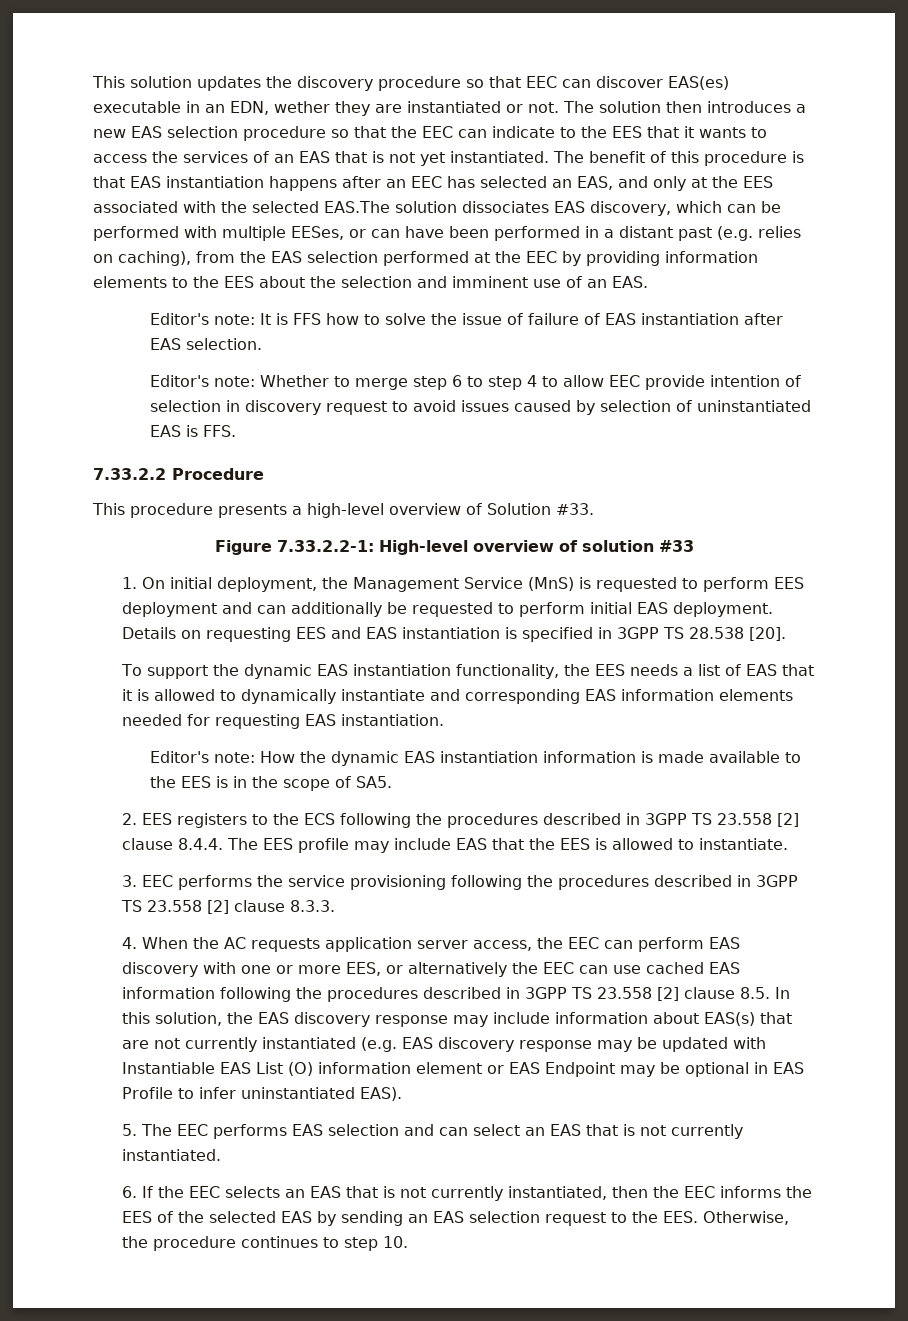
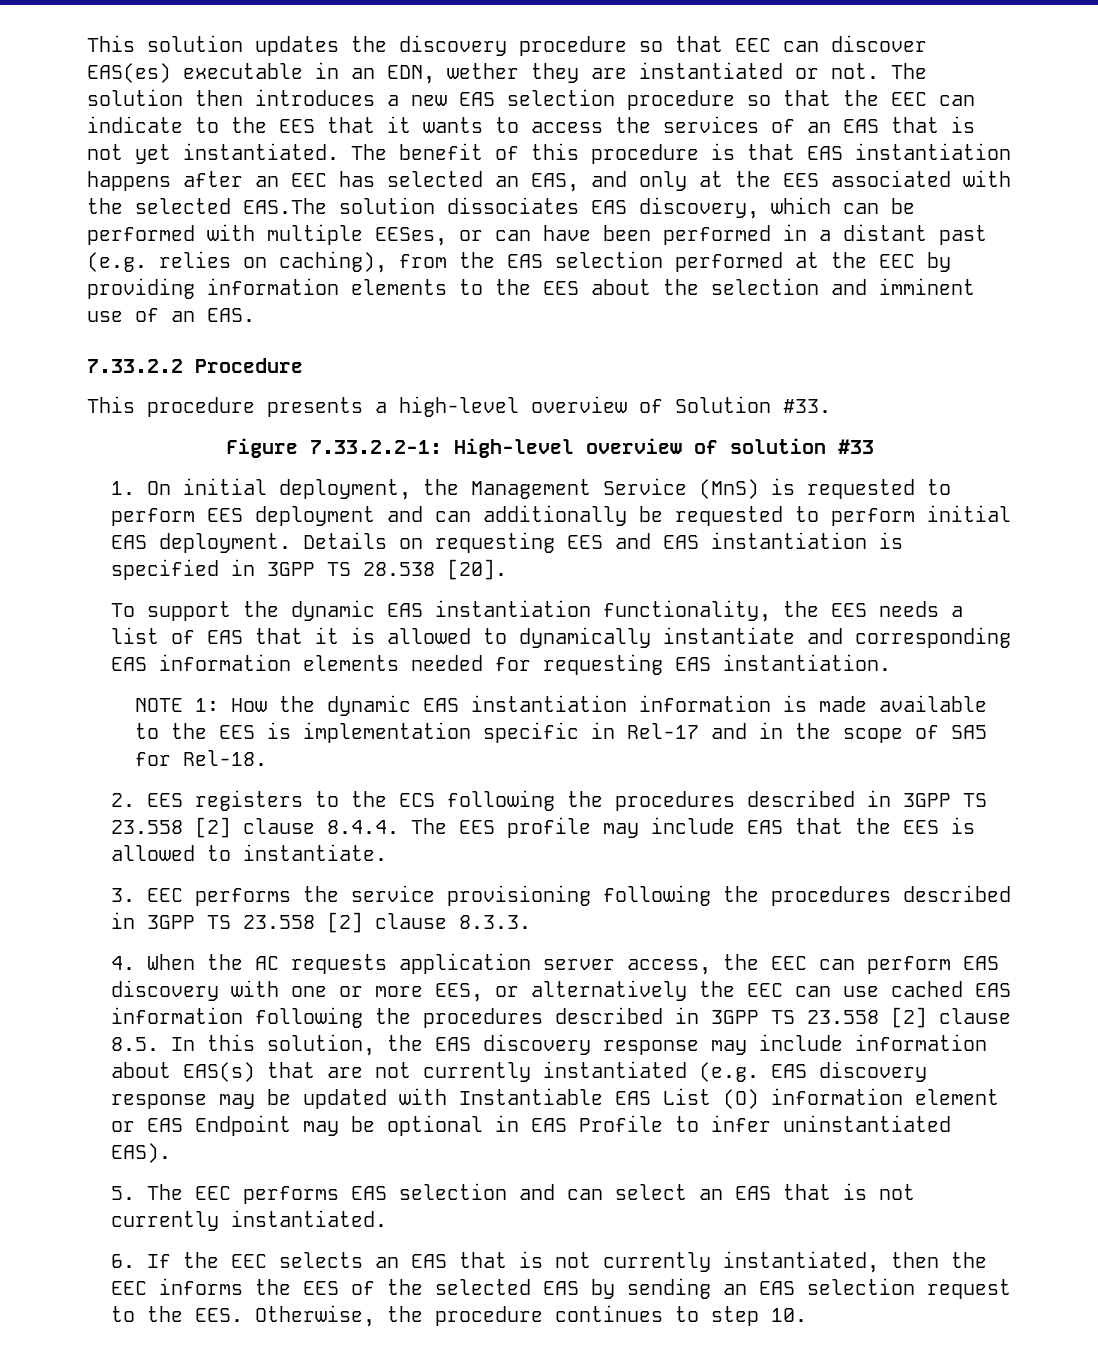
- Editor's note: It is FFS how to solve the issue of failure of EAS instantiation after EAS selection.
- Editor's note: Whether to merge step 6 to step 4 to allow EEC provide intention of selection in discovery request to avoid issues caused by selection of uninstantiated EAS is FFS.
- Editor's note: How the dynamic EAS instantiation information is made available to the EES is in the scope of SA5.
+ NOTE 1: How the dynamic EAS instantiation information is made available to the EES is implementation specific in Rel-17 and in the scope of SA5 for Rel-18.

